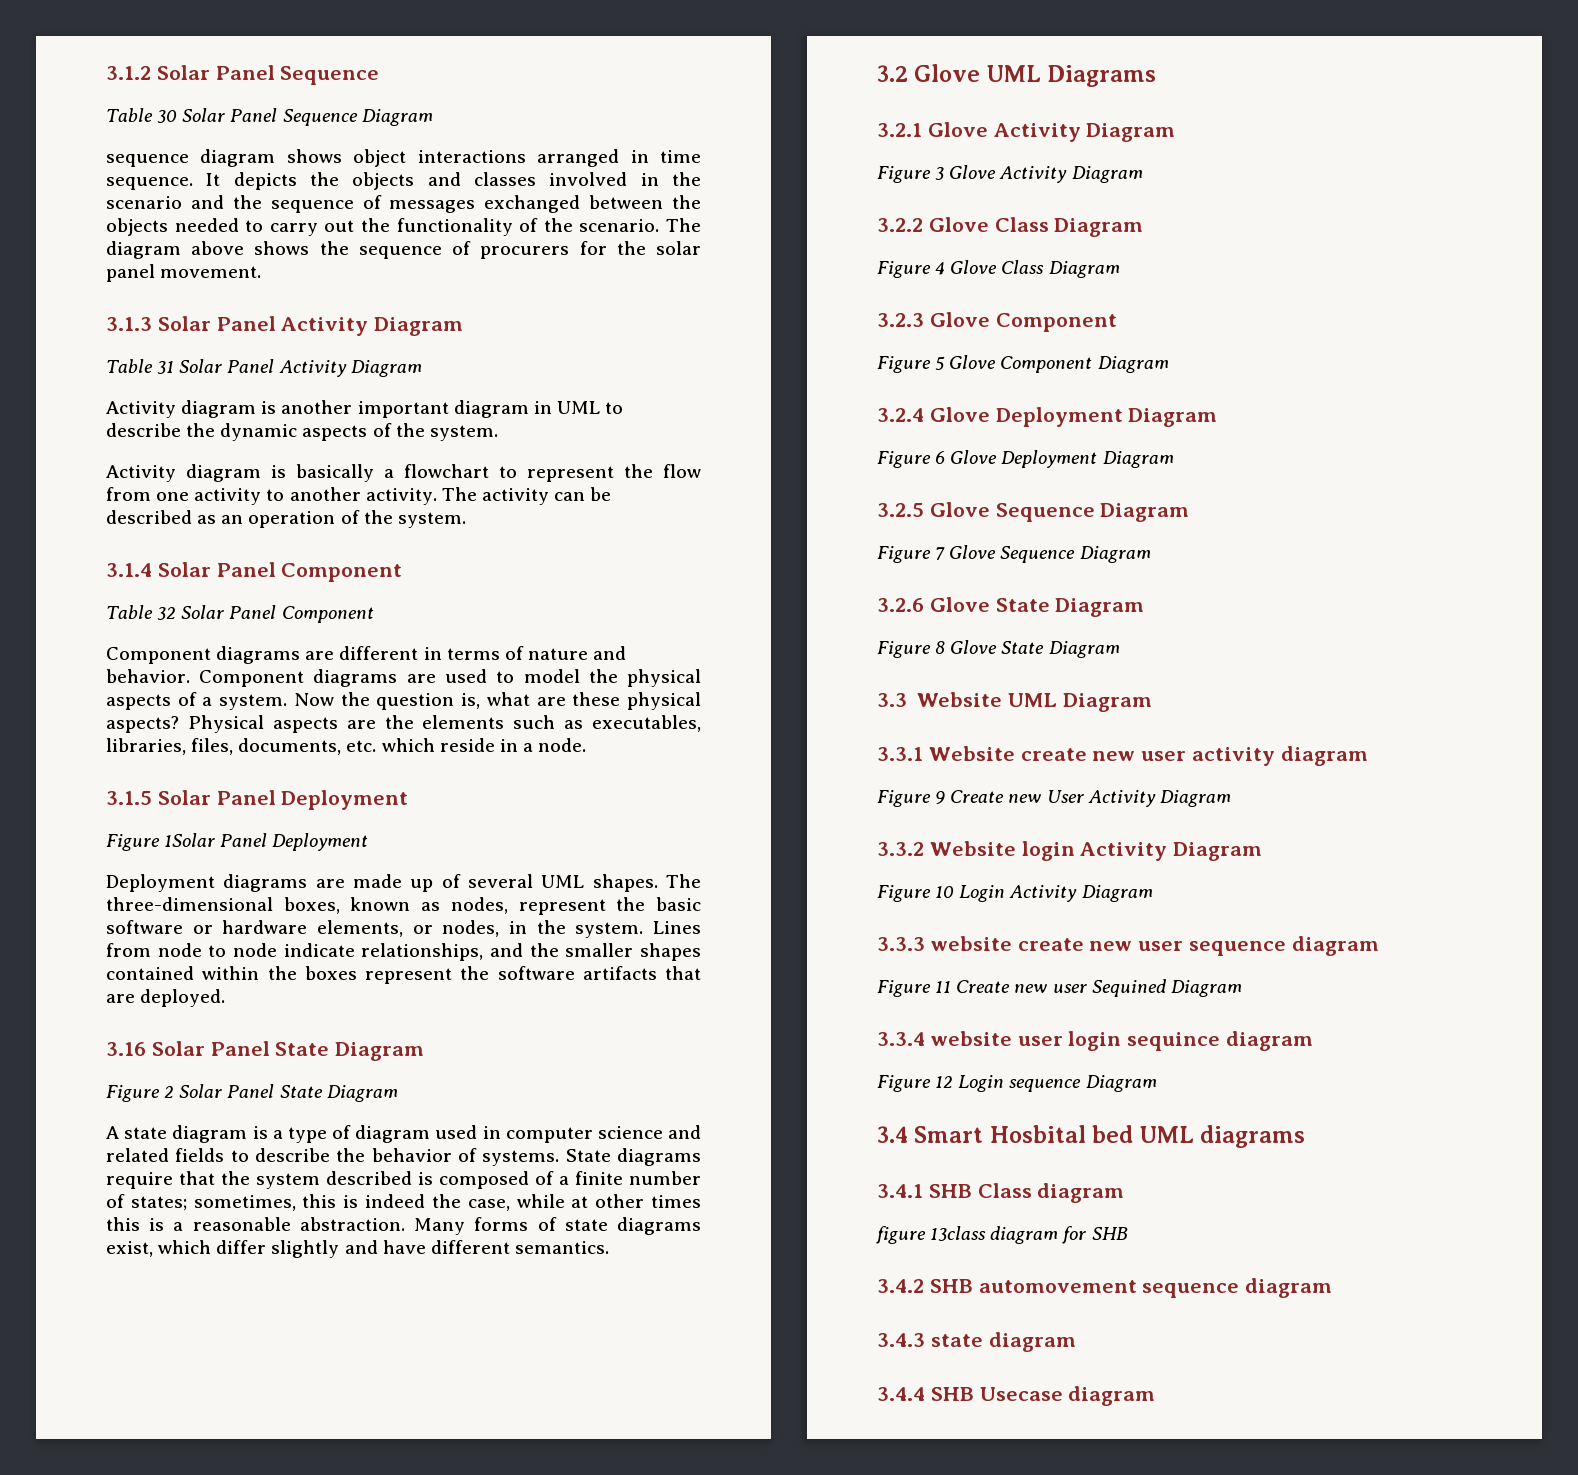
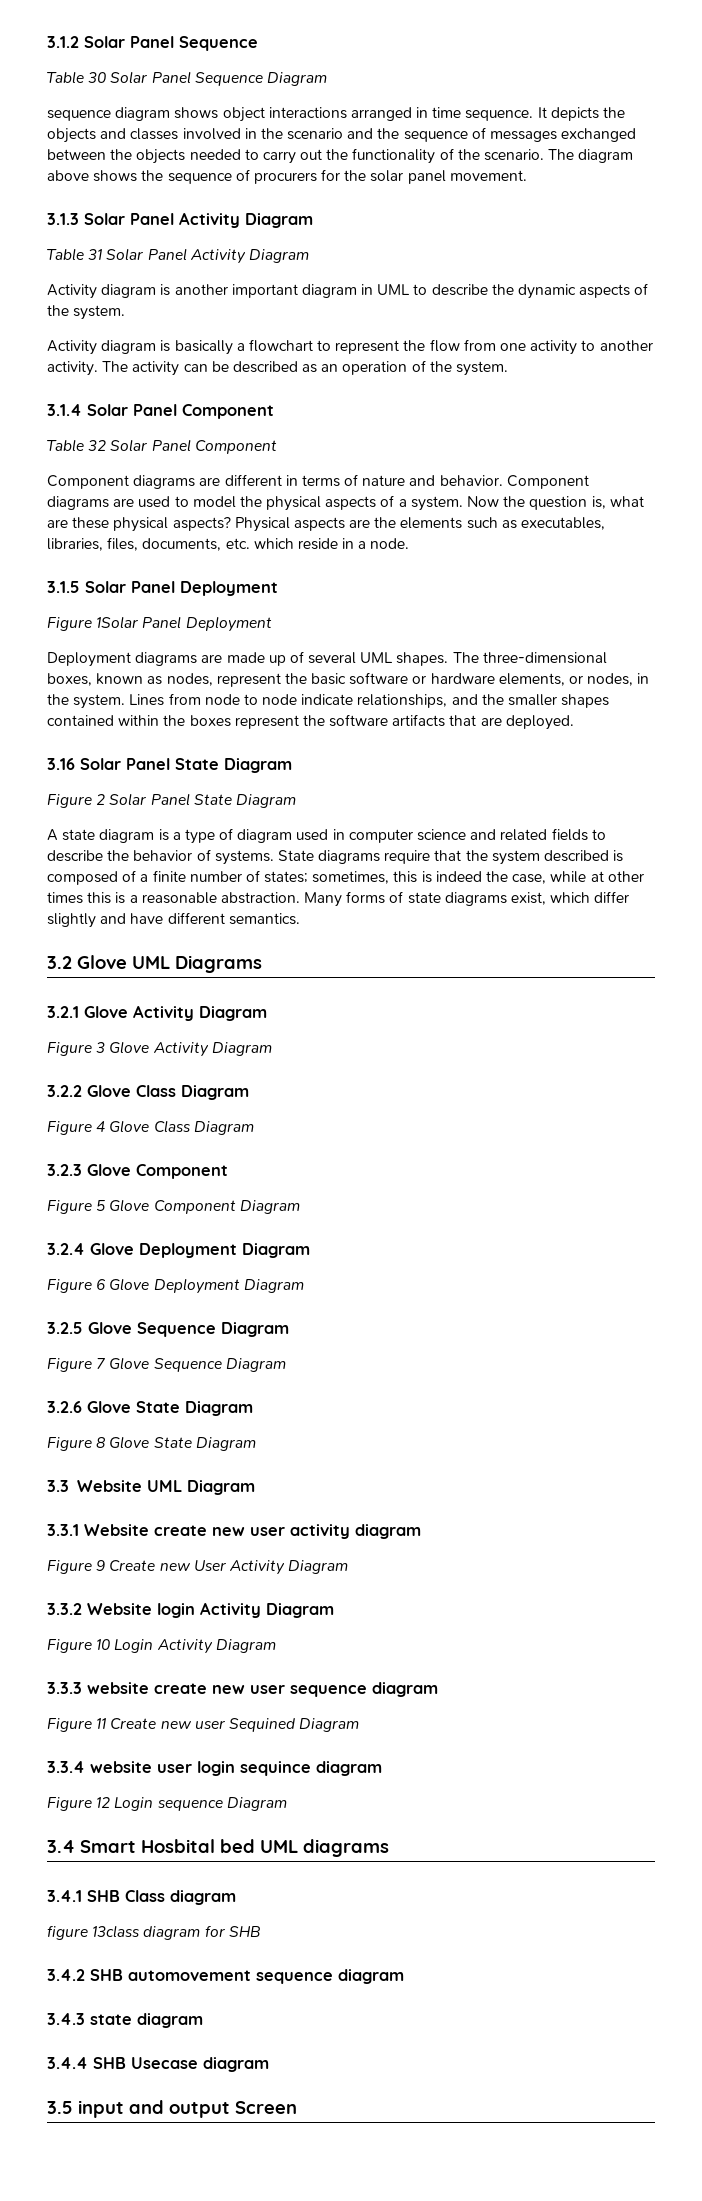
+ 3.5 input and output Screen

